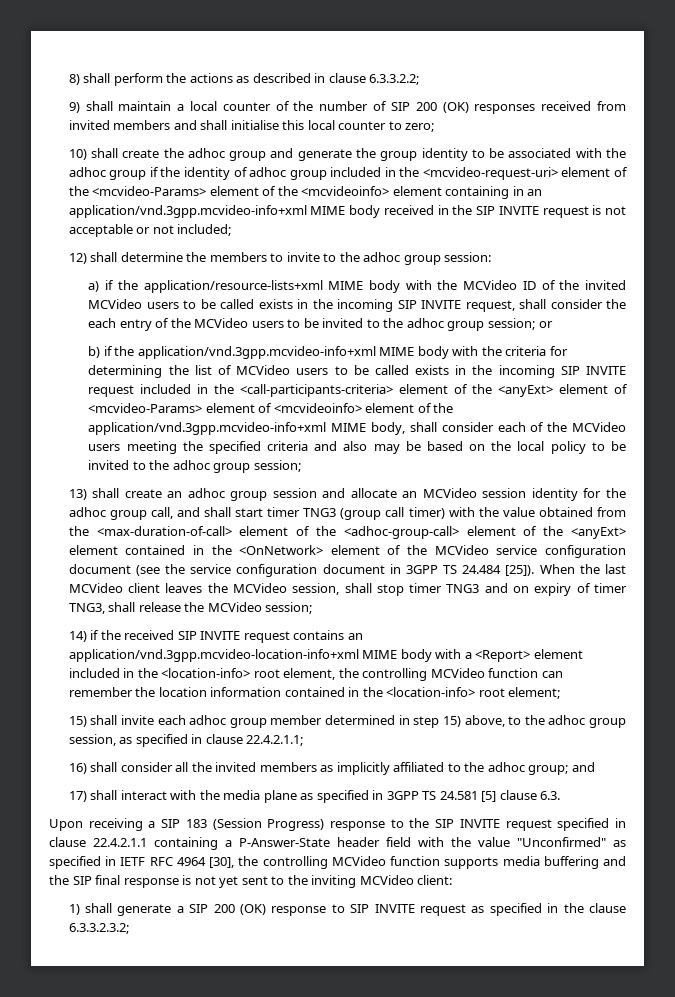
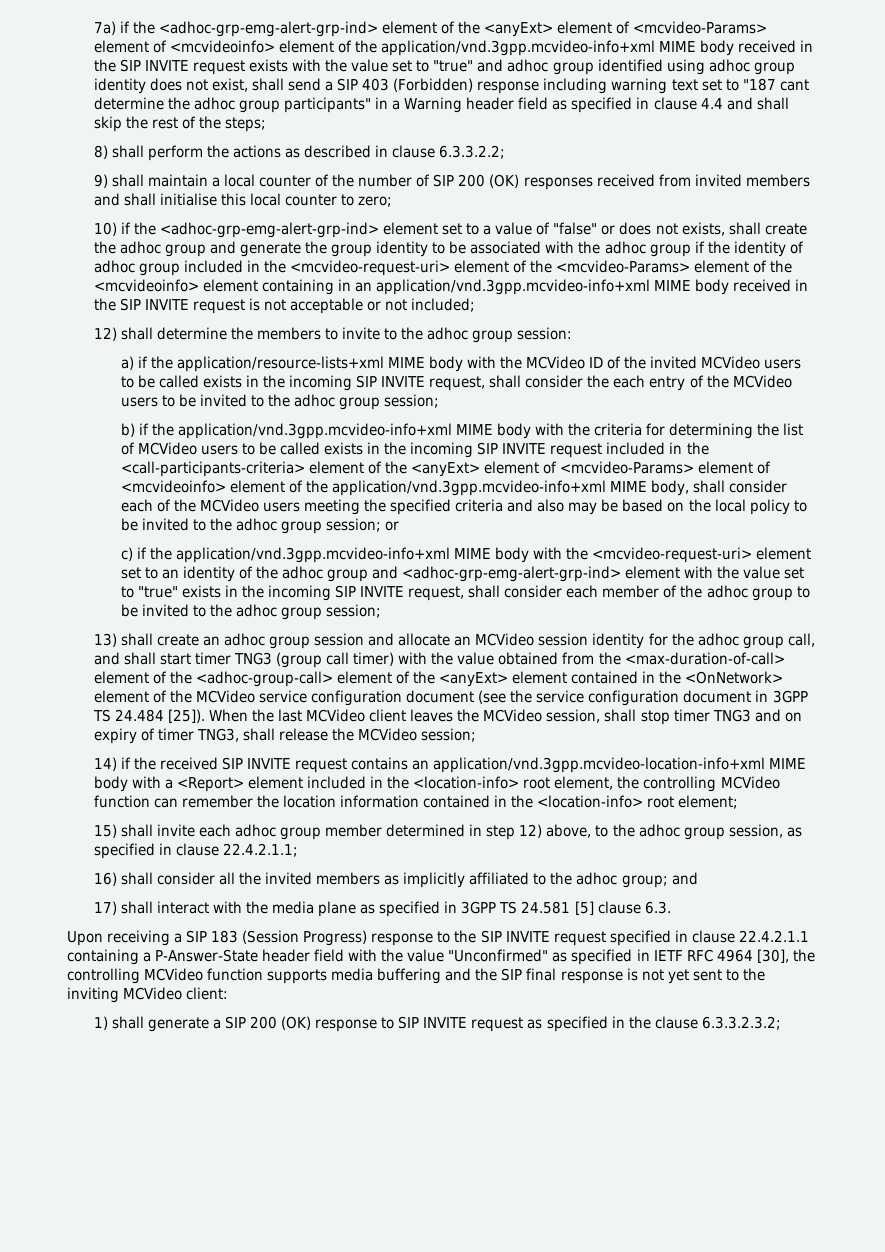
+ 7a) if the <adhoc-grp-emg-alert-grp-ind> element of the <anyExt> element of <mcvideo-Params> element of <mcvideoinfo> element of the application/vnd.3gpp.mcvideo-info+xml MIME body received in the SIP INVITE request exists with the value set to "true" and adhoc group identified using adhoc group identity does not exist, shall send a SIP 403 (Forbidden) response including warning text set to "187 cant determine the adhoc group participants" in a Warning header field as specified in clause 4.4 and shall skip the rest of the steps;
- 10) shall create the adhoc group and generate the group identity to be associated with the adhoc group if the identity of adhoc group included in the <mcvideo-request-uri> element of the <mcvideo-Params> element of the <mcvideoinfo> element containing in an application/vnd.3gpp.mcvideo-info+xml MIME body received in the SIP INVITE request is not acceptable or not included;
+ 10) if the <adhoc-grp-emg-alert-grp-ind> element set to a value of "false" or does not exists, shall create the adhoc group and generate the group identity to be associated with the adhoc group if the identity of adhoc group included in the <mcvideo-request-uri> element of the <mcvideo-Params> element of the <mcvideoinfo> element containing in an application/vnd.3gpp.mcvideo-info+xml MIME body received in the SIP INVITE request is not acceptable or not included;
- a) if the application/resource-lists+xml MIME body with the MCVideo ID of the invited MCVideo users to be called exists in the incoming SIP INVITE request, shall consider the each entry of the MCVideo users to be invited to the adhoc group session; or
+ a) if the application/resource-lists+xml MIME body with the MCVideo ID of the invited MCVideo users to be called exists in the incoming SIP INVITE request, shall consider the each entry of the MCVideo users to be invited to the adhoc group session;
- b) if the application/vnd.3gpp.mcvideo-info+xml MIME body with the criteria for determining the list of MCVideo users to be called exists in the incoming SIP INVITE request included in the <call-participants-criteria> element of the <anyExt> element of <mcvideo-Params> element of <mcvideoinfo> element of the application/vnd.3gpp.mcvideo-info+xml MIME body, shall consider each of the MCVideo users meeting the specified criteria and also may be based on the local policy to be invited to the adhoc group session;
+ b) if the application/vnd.3gpp.mcvideo-info+xml MIME body with the criteria for determining the list of MCVideo users to be called exists in the incoming SIP INVITE request included in the <call-participants-criteria> element of the <anyExt> element of <mcvideo-Params> element of <mcvideoinfo> element of the application/vnd.3gpp.mcvideo-info+xml MIME body, shall consider each of the MCVideo users meeting the specified criteria and also may be based on the local policy to be invited to the adhoc group session; or
+ c) if the application/vnd.3gpp.mcvideo-info+xml MIME body with the <mcvideo-request-uri> element set to an identity of the adhoc group and <adhoc-grp-emg-alert-grp-ind> element with the value set to "true" exists in the incoming SIP INVITE request, shall consider each member of the adhoc group to be invited to the adhoc group session;
- 15) shall invite each adhoc group member determined in step 15) above, to the adhoc group session, as specified in clause 22.4.2.1.1;
+ 15) shall invite each adhoc group member determined in step 12) above, to the adhoc group session, as specified in clause 22.4.2.1.1;

